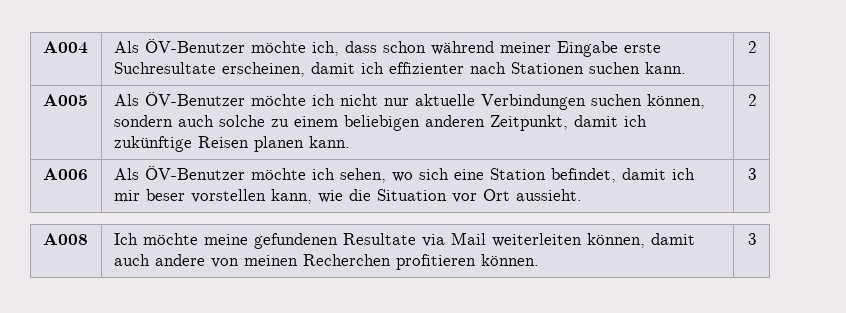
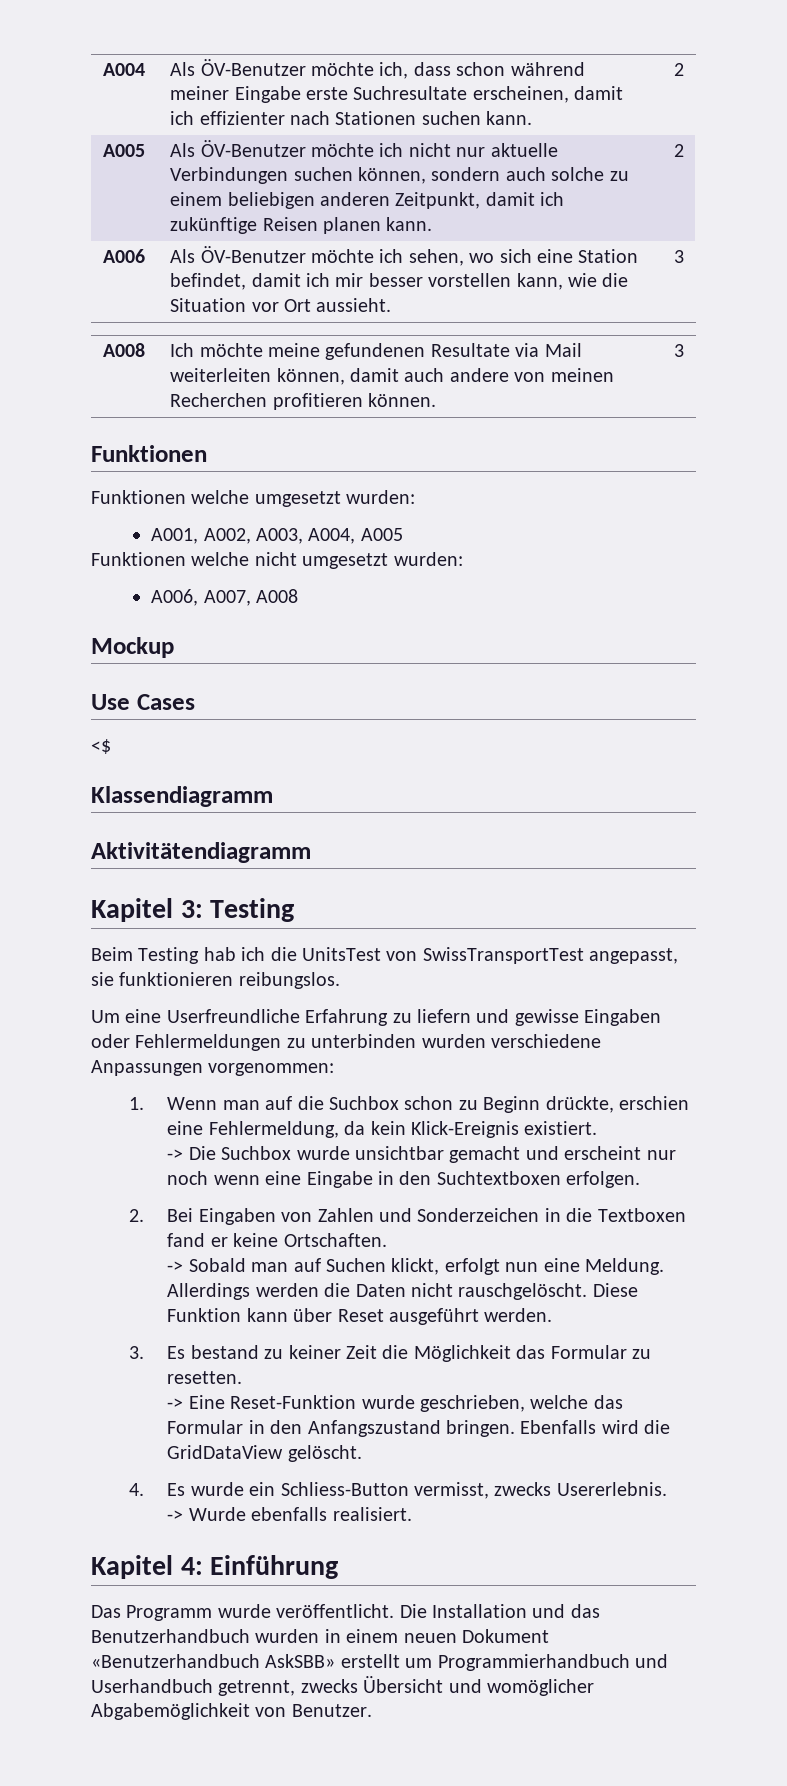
- A006 | Als ÖV-Benutzer möchte ich sehen, wo sich eine Station befindet, damit ich mir beser vorstellen kann, wie die Situation vor Ort aussieht. | 3
+ A006 | Als ÖV-Benutzer möchte ich sehen, wo sich eine Station befindet, damit ich mir besser vorstellen kann, wie die Situation vor Ort aussieht. | 3
  A008 | Ich möchte meine gefundenen Resultate via Mail weiterleiten können, damit auch andere von meinen Recherchen profitieren können. | 3
+ Funktionen
+ Funktionen welche umgesetzt wurden:
+ A001, A002, A003, A004, A005
+ Funktionen welche nicht umgesetzt wurden:
+ A006, A007, A008
+ Mockup
+ Use Cases
+ <$
+ Klassendiagramm
+ Aktivitätendiagramm
+ Kapitel 3: Testing
+ Beim Testing hab ich die UnitsTest von SwissTransportTest angepasst, sie funktionieren reibungslos.
+ Um eine Userfreundliche Erfahrung zu liefern und gewisse Eingaben oder Fehlermeldungen zu unterbinden wurden verschiedene Anpassungen vorgenommen:
+ 1. Wenn man auf die Suchbox schon zu Beginn drückte, erschien eine Fehlermeldung, da kein Klick-Ereignis existiert.
+ -> Die Suchbox wurde unsichtbar gemacht und erscheint nur noch wenn eine Eingabe in den Suchtextboxen erfolgen.
+ 2. Bei Eingaben von Zahlen und Sonderzeichen in die Textboxen fand er keine Ortschaften.
+ -> Sobald man auf Suchen klickt, erfolgt nun eine Meldung. Allerdings werden die Daten nicht rauschgelöscht. Diese Funktion kann über Reset ausgeführt werden.
+ 3. Es bestand zu keiner Zeit die Möglichkeit das Formular zu resetten.
+ -> Eine Reset-Funktion wurde geschrieben, welche das Formular in den Anfangszustand bringen. Ebenfalls wird die GridDataView gelöscht.
+ 4. Es wurde ein Schliess-Button vermisst, zwecks Usererlebnis.
+ -> Wurde ebenfalls realisiert.
+ Kapitel 4: Einführung
+ Das Programm wurde veröffentlicht. Die Installation und das Benutzerhandbuch wurden in einem neuen Dokument «Benutzerhandbuch AskSBB» erstellt um Programmierhandbuch und Userhandbuch getrennt, zwecks Übersicht und womöglicher Abgabemöglichkeit von Benutzer.

